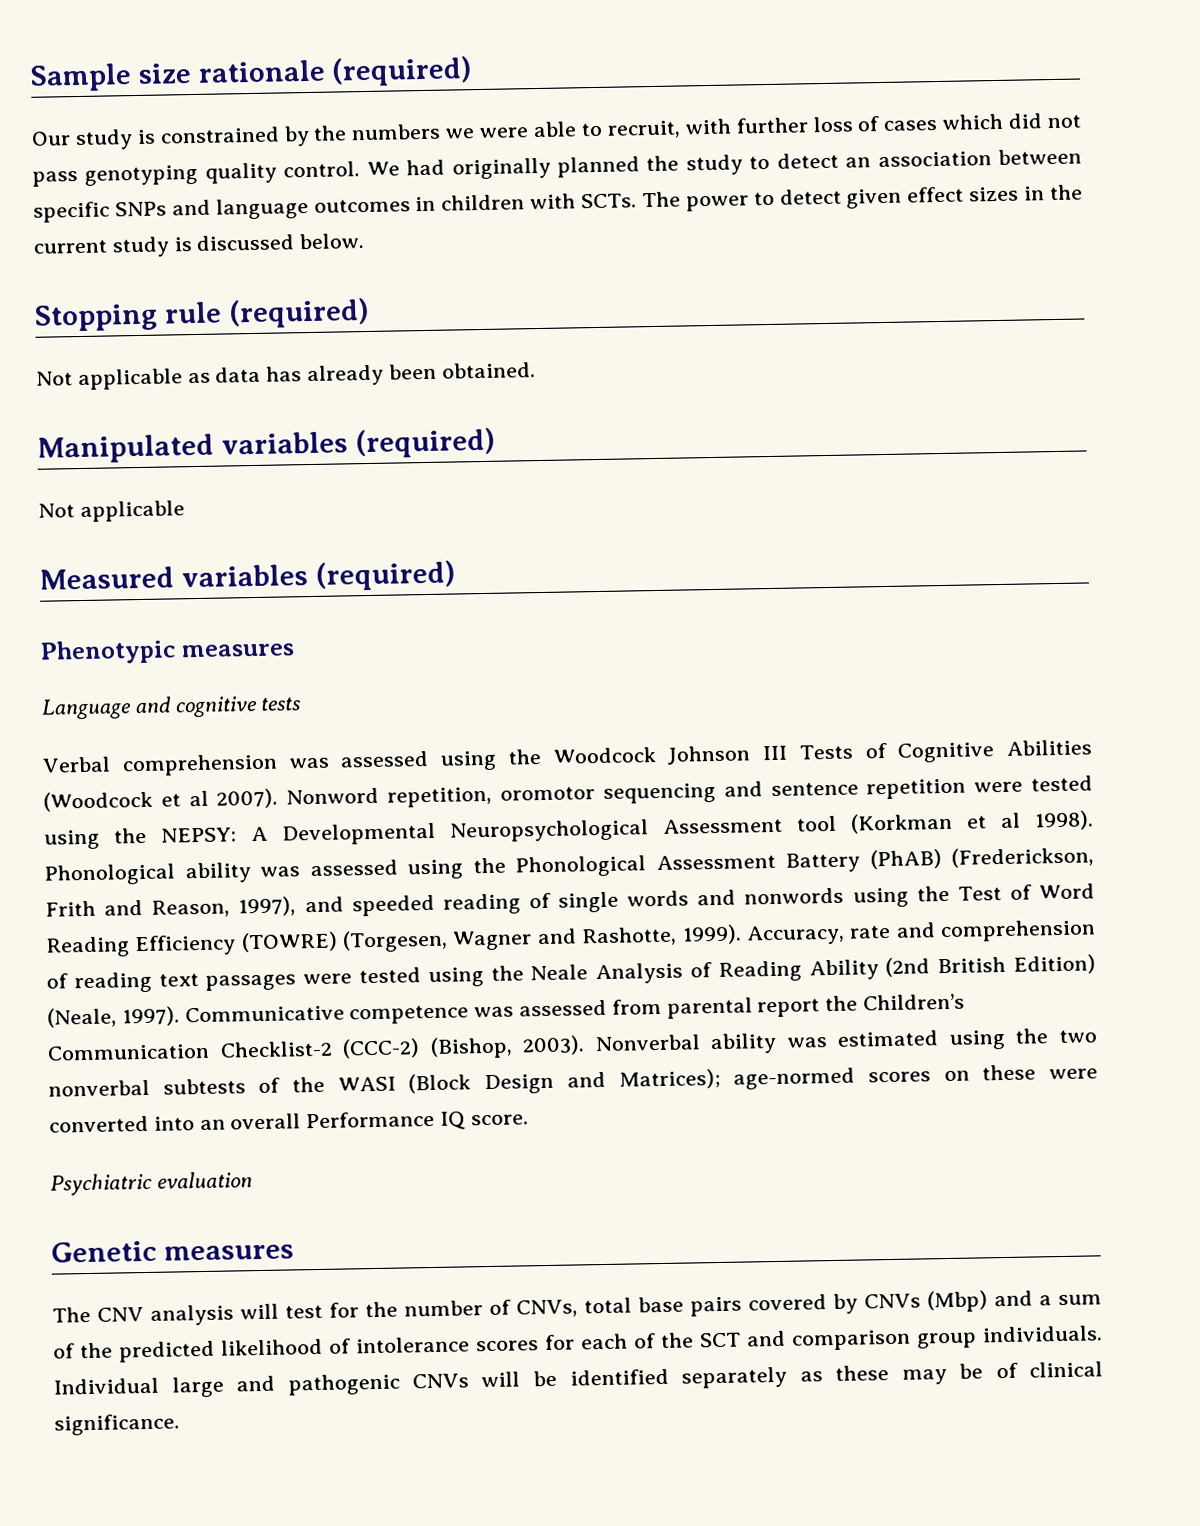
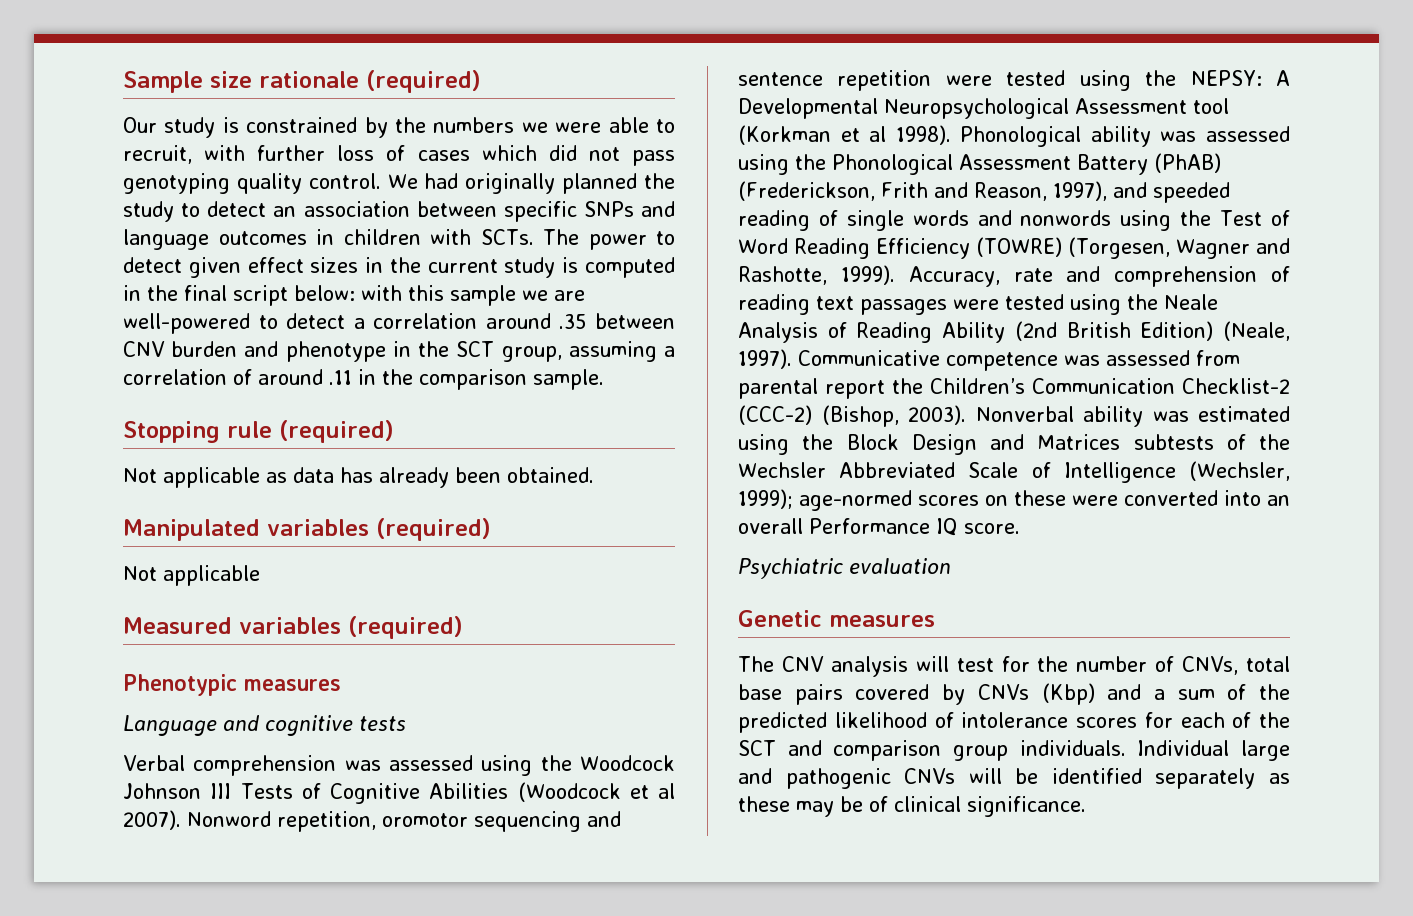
- The power to detect given effect sizes in the current study is discussed below.
+ The power to detect given effect sizes in the current study is computed in the final script below: with this sample we are well-powered to detect a correlation around .35 between CNV burden and phenotype in the SCT group, assuming a correlation of around .11 in the comparison sample.
- Nonverbal ability was estimated using the two nonverbal subtests of the WASI (Block Design and Matrices); age-normed scores on these were converted into an overall Performance IQ score.
+ Nonverbal ability was estimated using the Block Design and Matrices subtests of the Wechsler Abbreviated Scale of Intelligence (Wechsler, 1999); age-normed scores on these were converted into an overall Performance IQ score.
- The CNV analysis will test for the number of CNVs, total base pairs covered by CNVs (Mbp) and a sum of the predicted likelihood of intolerance scores for each of the SCT and comparison group individuals.
+ The CNV analysis will test for the number of CNVs, total base pairs covered by CNVs (Kbp) and a sum of the predicted likelihood of intolerance scores for each of the SCT and comparison group individuals.

